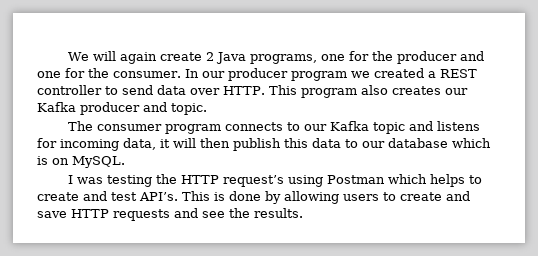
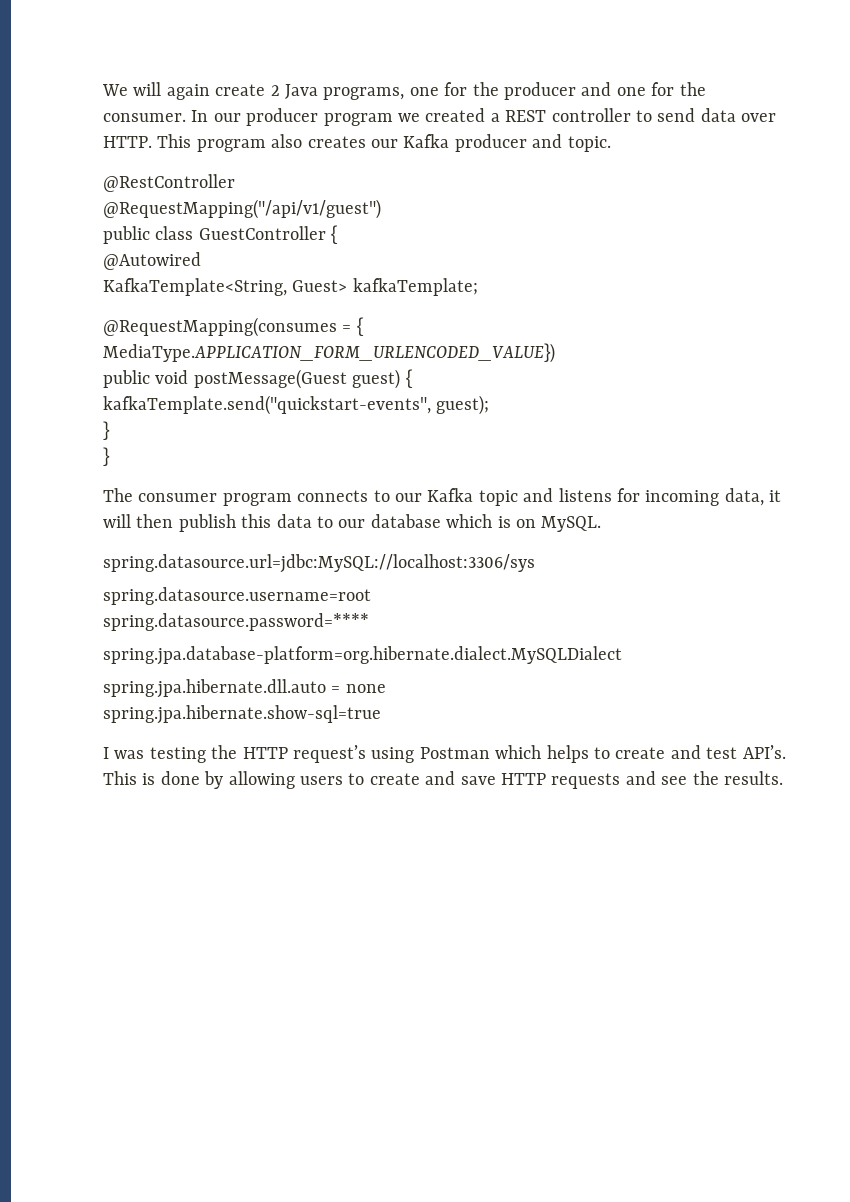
+ @RestController
+ @RequestMapping("/api/v1/guest")
+ public class GuestController {
+ @Autowired
+ KafkaTemplate<String, Guest> kafkaTemplate;
+ @RequestMapping(consumes = { MediaType.APPLICATION_FORM_URLENCODED_VALUE})
+ public void postMessage(Guest guest) {
+ kafkaTemplate.send("quickstart-events", guest);
+ }
+ }
+ spring.datasource.url=jdbc:MySQL://localhost:3306/sys
+ spring.datasource.username=root
+ spring.datasource.password=****
+ spring.jpa.database-platform=org.hibernate.dialect.MySQLDialect
+ spring.jpa.hibernate.dll.auto = none
+ spring.jpa.hibernate.show-sql=true

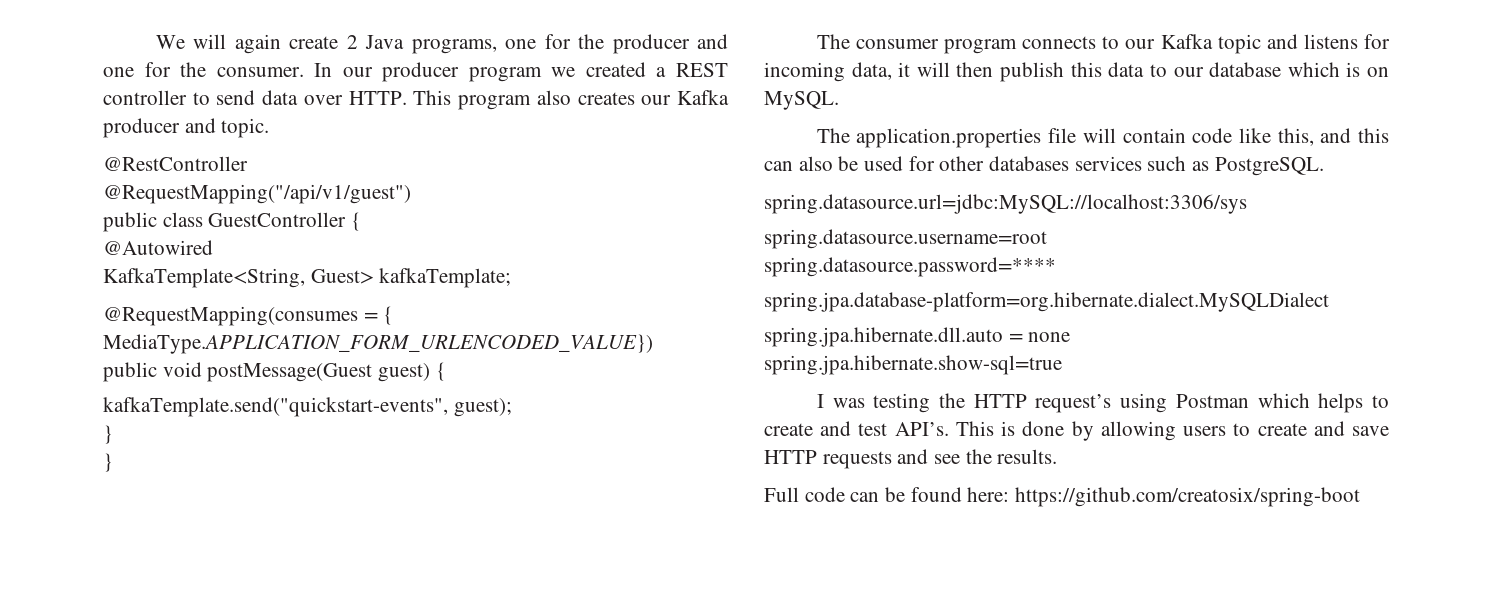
+ The application.properties file will contain code like this, and this can also be used for other databases services such as PostgreSQL.
+ Full code can be found here: https://github.com/creatosix/spring-boot

